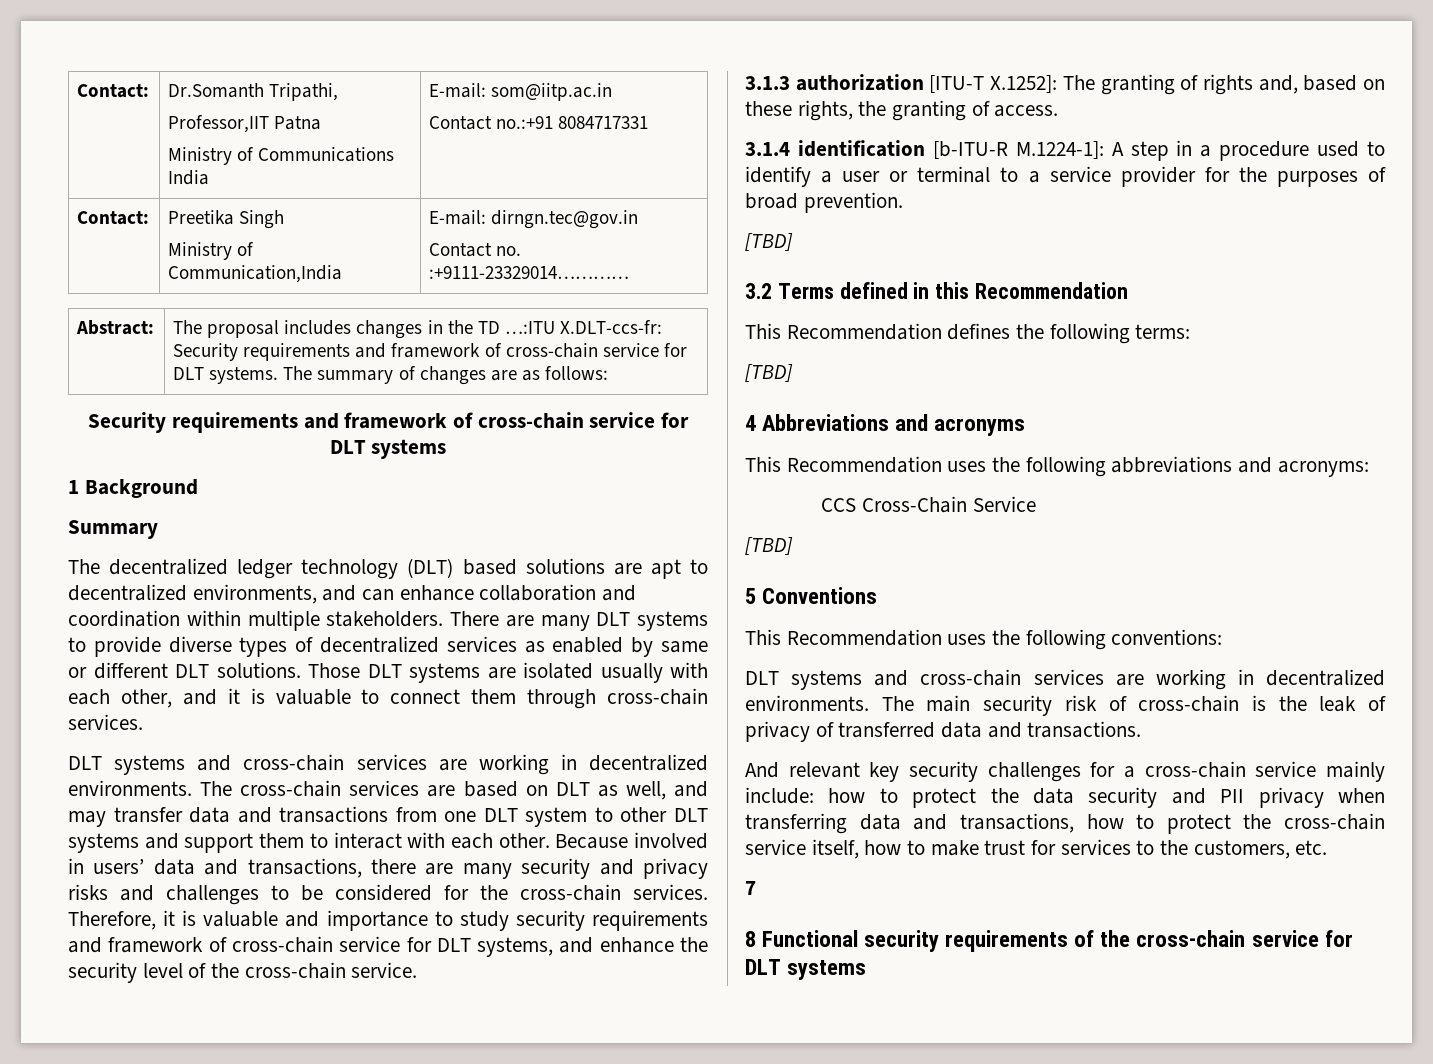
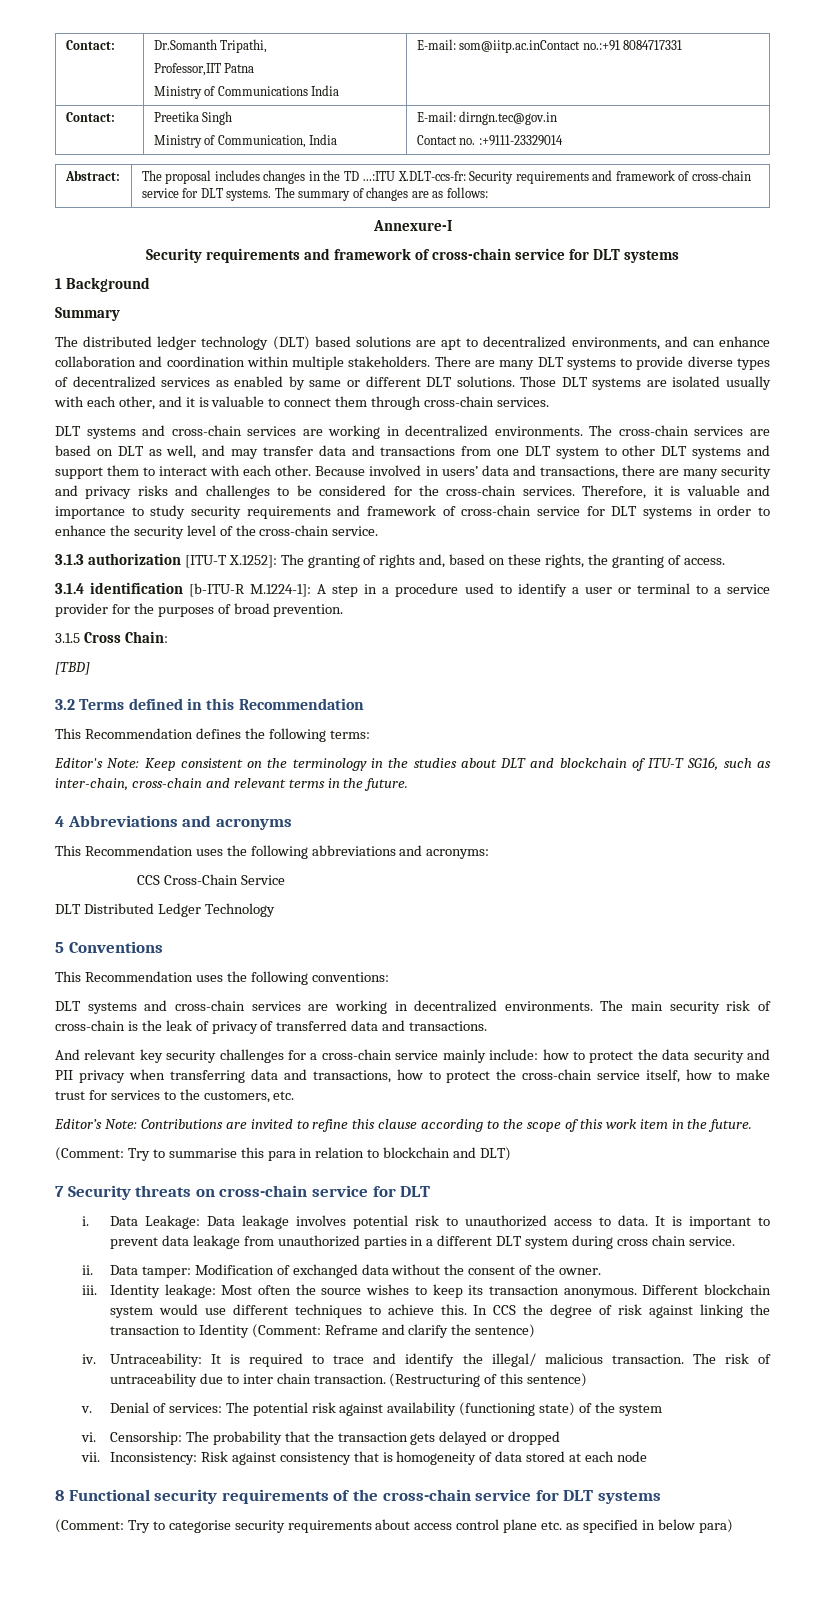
  Contact: | Dr.Somanth Tripathi,
  Professor,IIT Patna
- Ministry of Communications India | E-mail: som@iitp.ac.in
- Contact no.:+91 8084717331
+ Ministry of Communications India | E-mail: som@iitp.ac.inContact no.:+91 8084717331
  Contact: | Preetika Singh
- Ministry of Communication,India | E-mail: dirngn.tec@gov.in
- Contact no. :+9111-23329014…………
+ Ministry of Communication, India | E-mail: dirngn.tec@gov.in
+ Contact no. :+9111-23329014
+ Annexure-I
- The decentralized ledger technology (DLT) based solutions are apt to decentralized environments, and can enhance collaboration and coordination within multiple stakeholders.
+ The distributed ledger technology (DLT) based solutions are apt to decentralized environments, and can enhance collaboration and coordination within multiple stakeholders.
- Therefore, it is valuable and importance to study security requirements and framework of cross-chain service for DLT systems, and enhance the security level of the cross-chain service.
+ Therefore, it is valuable and importance to study security requirements and framework of cross-chain service for DLT systems in order to enhance the security level of the cross-chain service.
+ 3.1.5 Cross Chain:
  This Recommendation defines the following terms:
- [TBD]
+ Editor's Note: Keep consistent on the terminology in the studies about DLT and blockchain of ITU-T SG16, such as inter-chain, cross-chain and relevant terms in the future.
  CCS Cross-Chain Service
- [TBD]
+ DLT Distributed Ledger Technology
- 7
+ Editor’s Note: Contributions are invited to refine this clause according to the scope of this work item in the future.
+ (Comment: Try to summarise this para in relation to blockchain and DLT)
+ 7 Security threats on cross-chain service for DLT
+ i. Data Leakage: Data leakage involves potential risk to unauthorized access to data. It is important to prevent data leakage from unauthorized parties in a different DLT system during cross chain service.
+ ii. Data tamper: Modification of exchanged data without the consent of the owner.
+ iii. Identity leakage: Most often the source wishes to keep its transaction anonymous. Different blockchain system would use different techniques to achieve this. In CCS the degree of risk against linking the transaction to Identity (Comment: Reframe and clarify the sentence)
+ iv. Untraceability: It is required to trace and identify the illegal/ malicious transaction. The risk of untraceability due to inter chain transaction. (Restructuring of this sentence)
+ v. Denial of services: The potential risk against availability (functioning state) of the system
+ vi. Censorship: The probability that the transaction gets delayed or dropped
+ vii. Inconsistency: Risk against consistency that is homogeneity of data stored at each node
+ (Comment: Try to categorise security requirements about access control plane etc. as specified in below para)

